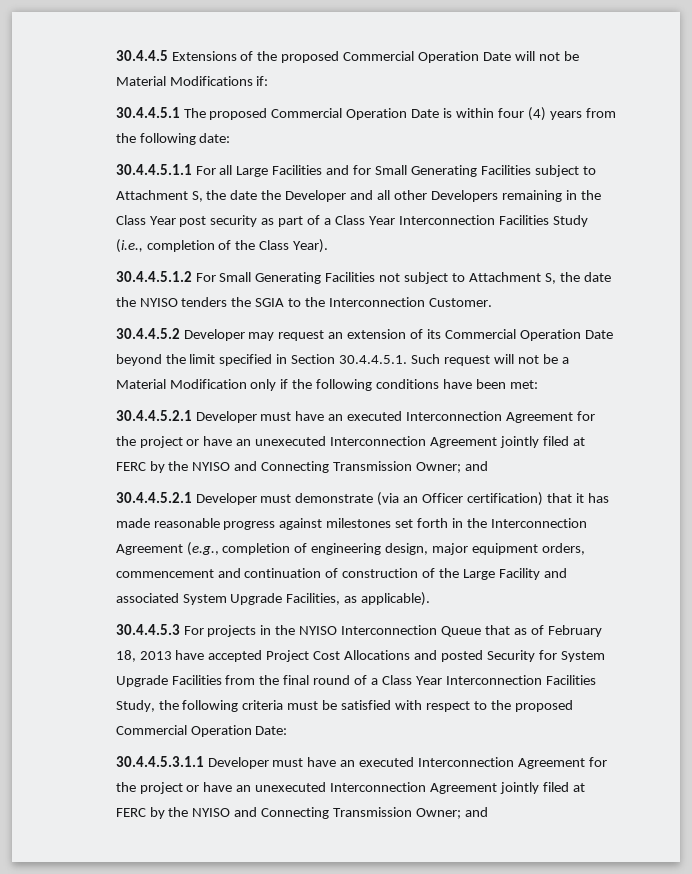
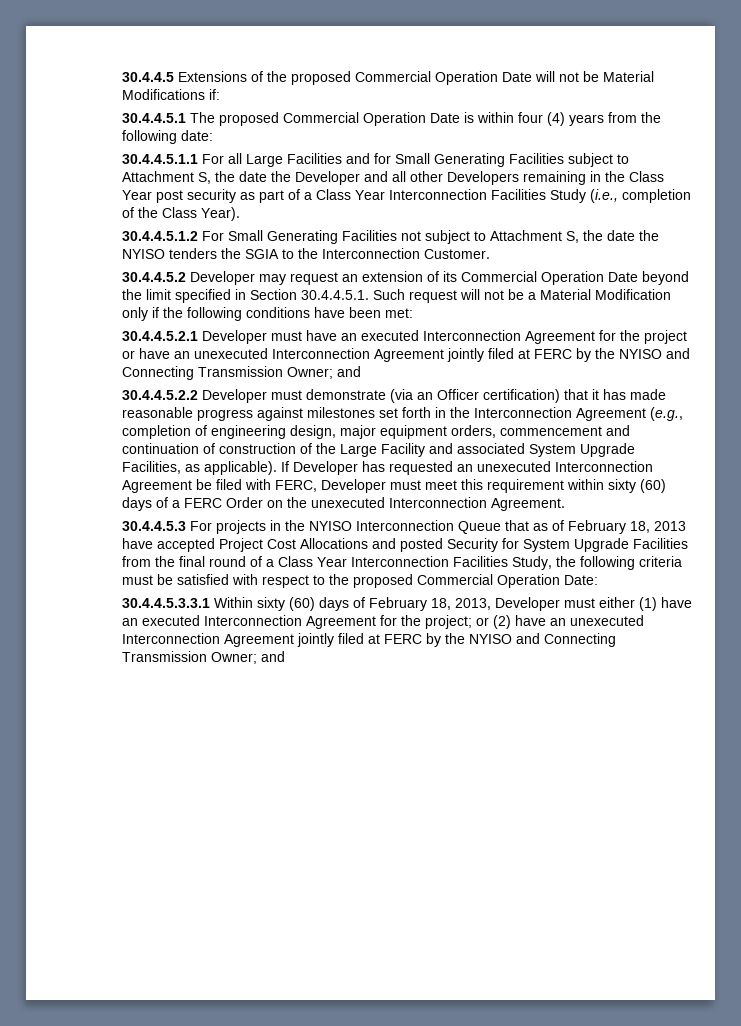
- 30.4.4.5.2.1 Developer must demonstrate (via an Officer certification) that it has made reasonable progress against milestones set forth in the Interconnection Agreement (e.g., completion of engineering design, major equipment orders, commencement and continuation of construction of the Large Facility and associated System Upgrade Facilities, as applicable).
+ 30.4.4.5.2.2 Developer must demonstrate (via an Officer certification) that it has made reasonable progress against milestones set forth in the Interconnection Agreement (e.g., completion of engineering design, major equipment orders, commencement and continuation of construction of the Large Facility and associated System Upgrade Facilities, as applicable). If Developer has requested an unexecuted Interconnection Agreement be filed with FERC, Developer must meet this requirement within sixty (60) days of a FERC Order on the unexecuted Interconnection Agreement.
- 30.4.4.5.3.1.1 Developer must have an executed Interconnection Agreement for the project or have an unexecuted Interconnection Agreement jointly filed at FERC by the NYISO and Connecting Transmission Owner; and
+ 30.4.4.5.3.3.1 Within sixty (60) days of February 18, 2013, Developer must either (1) have an executed Interconnection Agreement for the project; or (2) have an unexecuted Interconnection Agreement jointly filed at FERC by the NYISO and Connecting Transmission Owner; and

